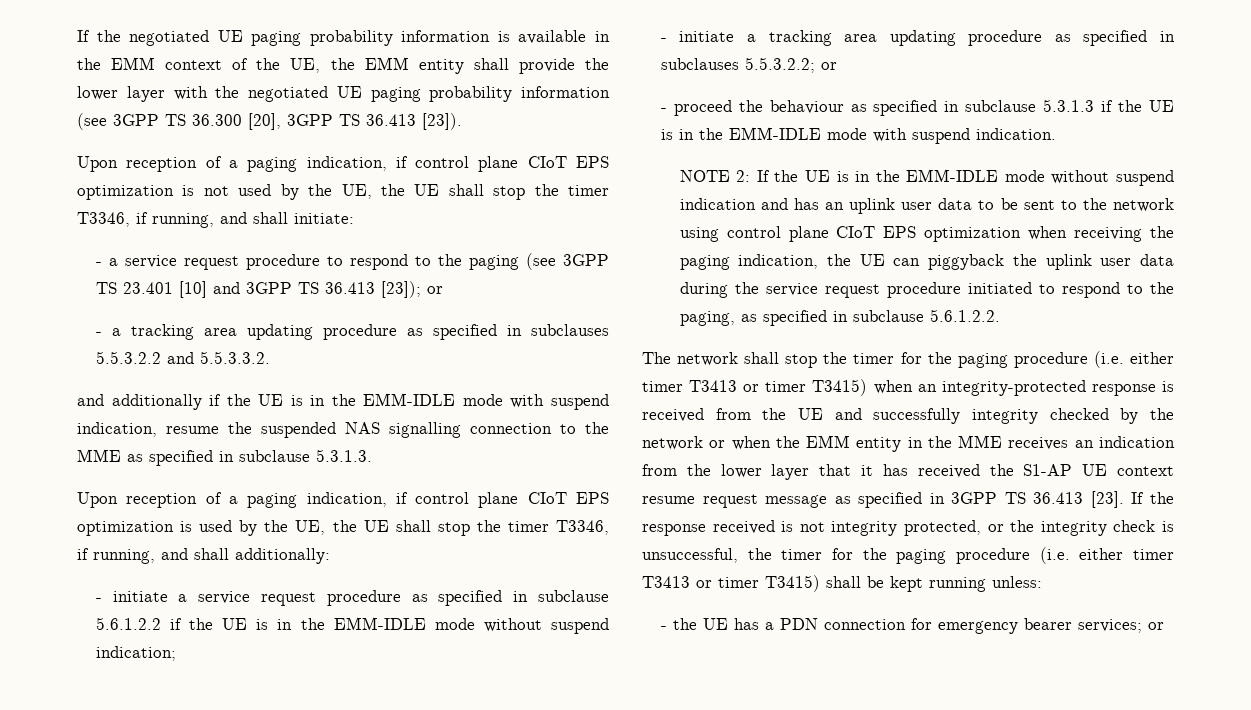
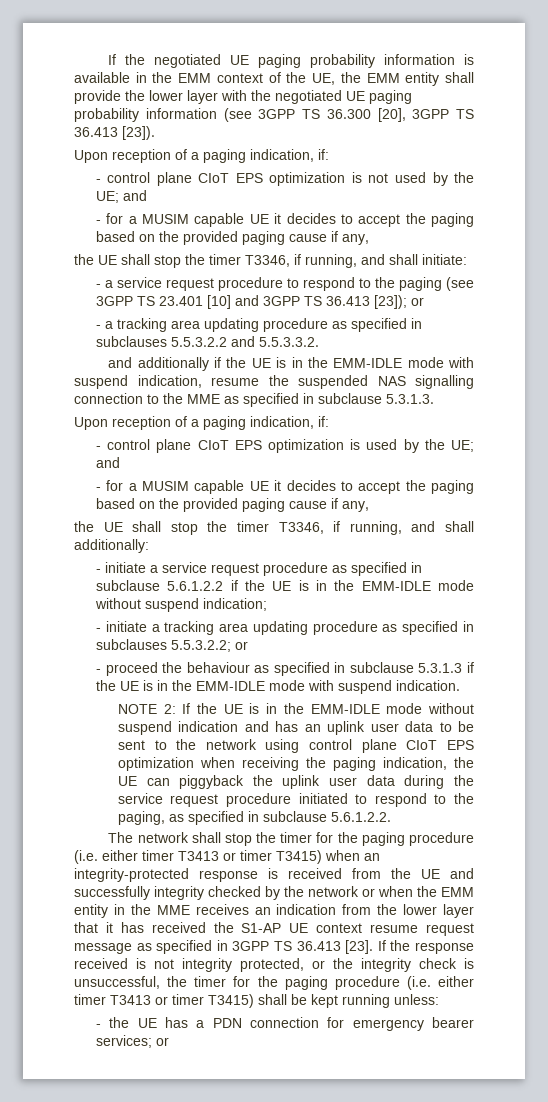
  If the negotiated UE paging probability information is available in the EMM context of the UE, the EMM entity shall provide the lower layer with the negotiated UE paging probability information (see 3GPP TS 36.300 [20], 3GPP TS 36.413 [23]).
- Upon reception of a paging indication, if control plane CIoT EPS optimization is not used by the UE, the UE shall stop the timer T3346, if running, and shall initiate:
+ Upon reception of a paging indication, if:
+ - control plane CIoT EPS optimization is not used by the UE; and
+ - for a MUSIM capable UE it decides to accept the paging based on the provided paging cause if any,
+ the UE shall stop the timer T3346, if running, and shall initiate:
  and additionally if the UE is in the EMM-IDLE mode with suspend indication, resume the suspended NAS signalling connection to the MME as specified in subclause 5.3.1.3.
- Upon reception of a paging indication, if control plane CIoT EPS optimization is used by the UE, the UE shall stop the timer T3346, if running, and shall additionally:
+ Upon reception of a paging indication, if:
+ - control plane CIoT EPS optimization is used by the UE; and
+ - for a MUSIM capable UE it decides to accept the paging based on the provided paging cause if any,
+ the UE shall stop the timer T3346, if running, and shall additionally:

